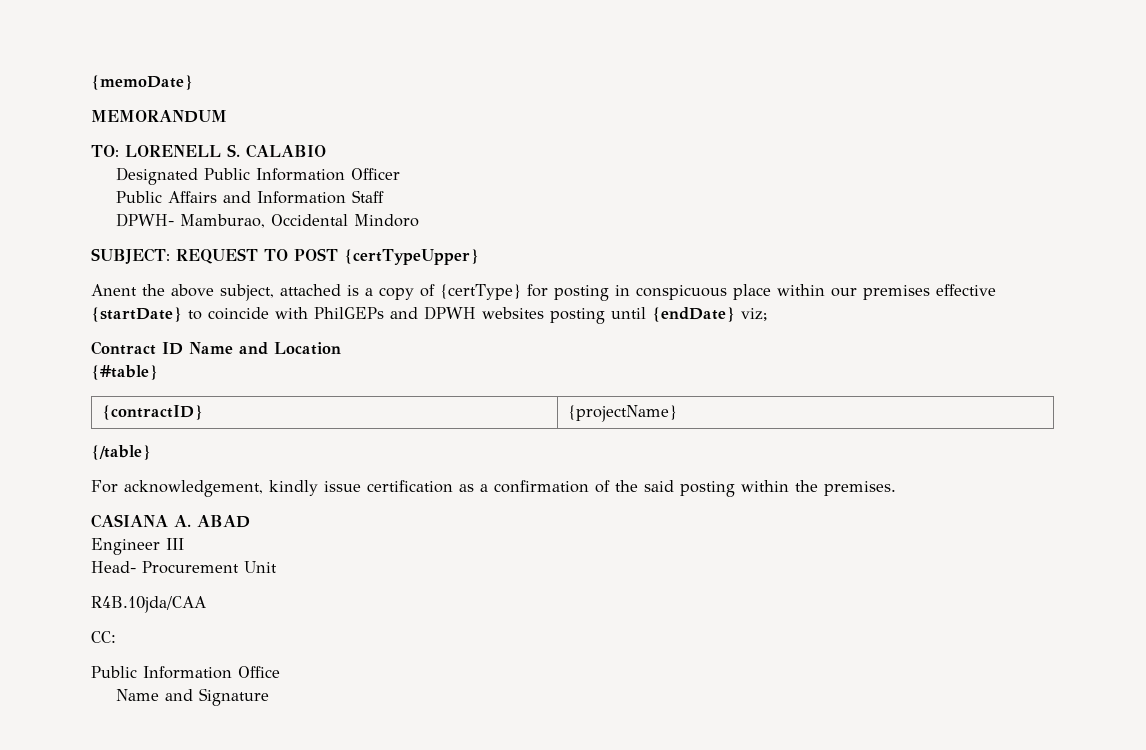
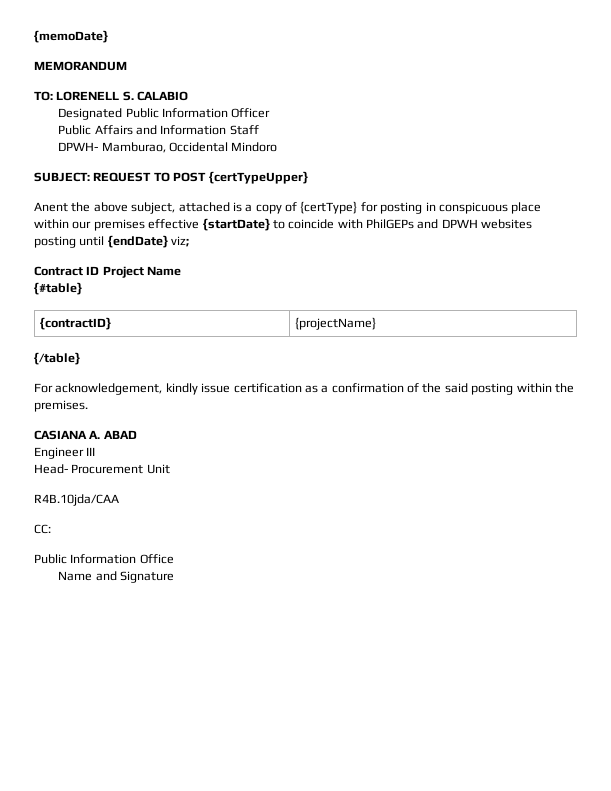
- Contract ID Name and Location
+ Contract ID Project Name

